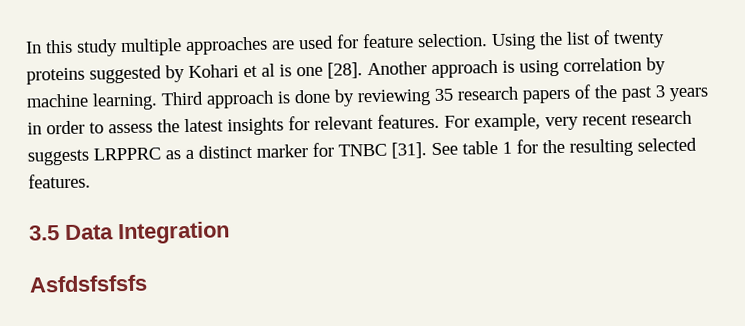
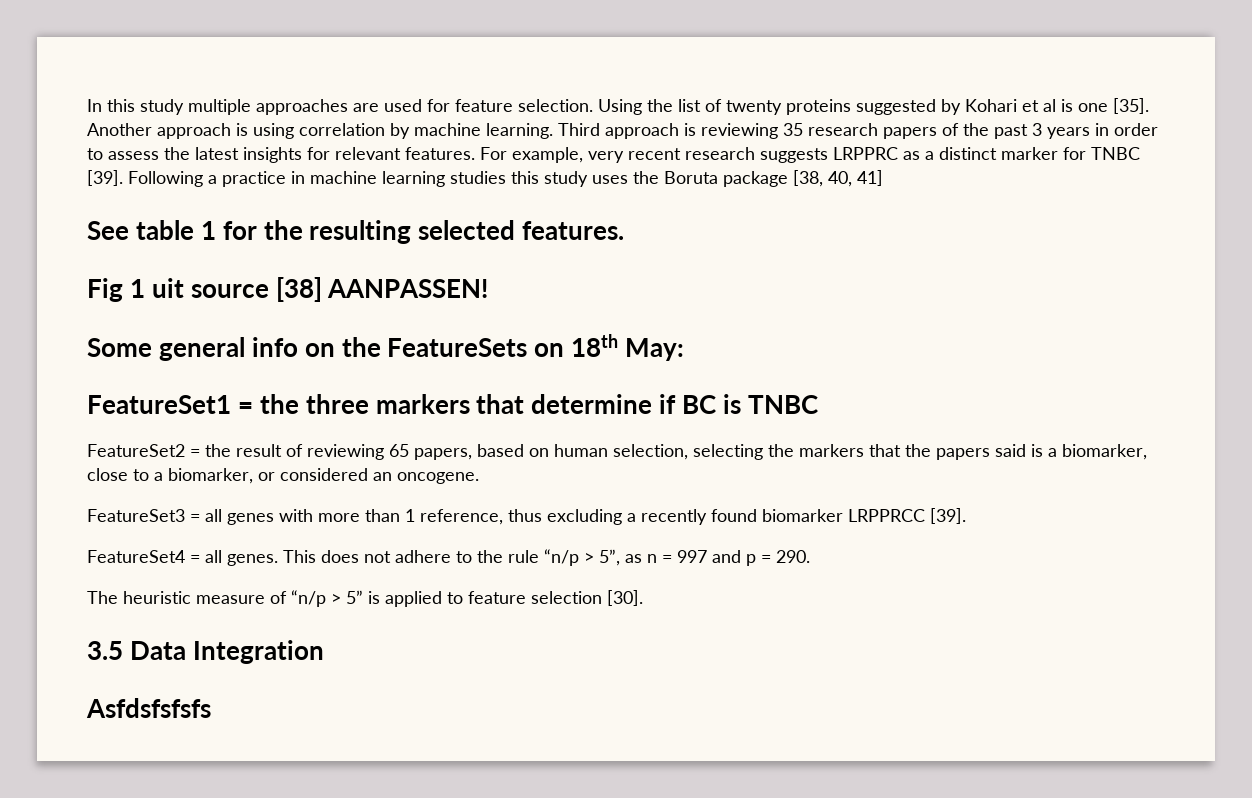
- Using the list of twenty proteins suggested by Kohari et al is one [28].
+ Using the list of twenty proteins suggested by Kohari et al is one [35].
- Third approach is done by reviewing 35 research papers of the past 3 years in order to assess the latest insights for relevant features.
+ Third approach is reviewing 35 research papers of the past 3 years in order to assess the latest insights for relevant features.
- For example, very recent research suggests LRPPRC as a distinct marker for TNBC [31]. See table 1 for the resulting selected features.
+ For example, very recent research suggests LRPPRC as a distinct marker for TNBC [39]. Following a practice in machine learning studies this study uses the Boruta package [38, 40, 41]
+ See table 1 for the resulting selected features.
+ Fig 1 uit source [38] AANPASSEN!
+ Some general info on the FeatureSets on 18th May:
+ FeatureSet1 = the three markers that determine if BC is TNBC
+ FeatureSet2 = the result of reviewing 65 papers, based on human selection, selecting the markers that the papers said is a biomarker, close to a biomarker, or considered an oncogene.
+ FeatureSet3 = all genes with more than 1 reference, thus excluding a recently found biomarker LRPPRCC [39].
+ FeatureSet4 = all genes. This does not adhere to the rule “n/p > 5”, as n = 997 and p = 290.
+ The heuristic measure of “n/p > 5” is applied to feature selection [30].

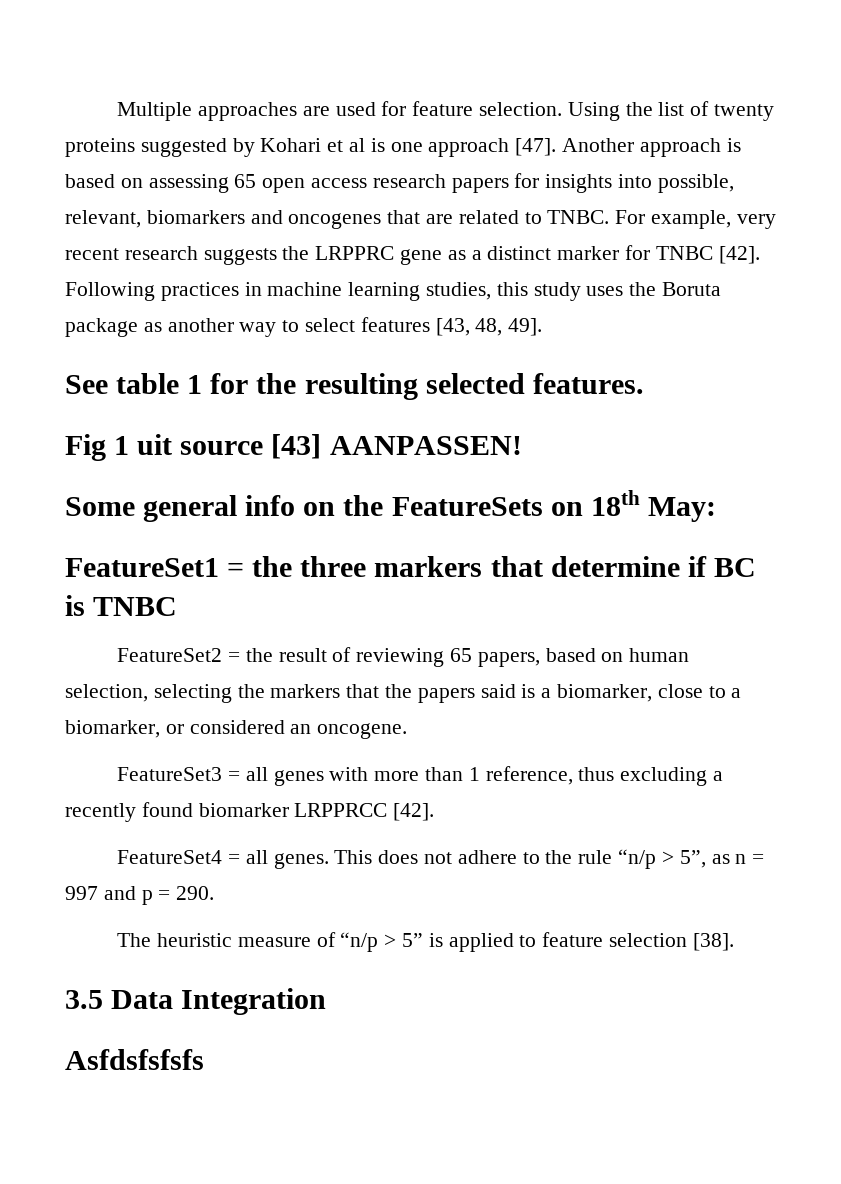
- In this study multiple approaches are used for feature selection.
+ Multiple approaches are used for feature selection.
- Using the list of twenty proteins suggested by Kohari et al is one [35].
+ Using the list of twenty proteins suggested by Kohari et al is one approach [47].
- Another approach is using correlation by machine learning. Third approach is reviewing 35 research papers of the past 3 years in order to assess the latest insights for relevant features.
+ Another approach is based on assessing 65 open access research papers for insights into possible, relevant, biomarkers and oncogenes that are related to TNBC.
- For example, very recent research suggests LRPPRC as a distinct marker for TNBC [39]. Following a practice in machine learning studies this study uses the Boruta package [38, 40, 41]
+ For example, very recent research suggests the LRPPRC gene as a distinct marker for TNBC [42]. Following practices in machine learning studies, this study uses the Boruta package as another way to select features [43, 48, 49].
- Fig 1 uit source [38] AANPASSEN!
+ Fig 1 uit source [43] AANPASSEN!
- FeatureSet3 = all genes with more than 1 reference, thus excluding a recently found biomarker LRPPRCC [39].
+ FeatureSet3 = all genes with more than 1 reference, thus excluding a recently found biomarker LRPPRCC [42].
- The heuristic measure of “n/p > 5” is applied to feature selection [30].
+ The heuristic measure of “n/p > 5” is applied to feature selection [38].

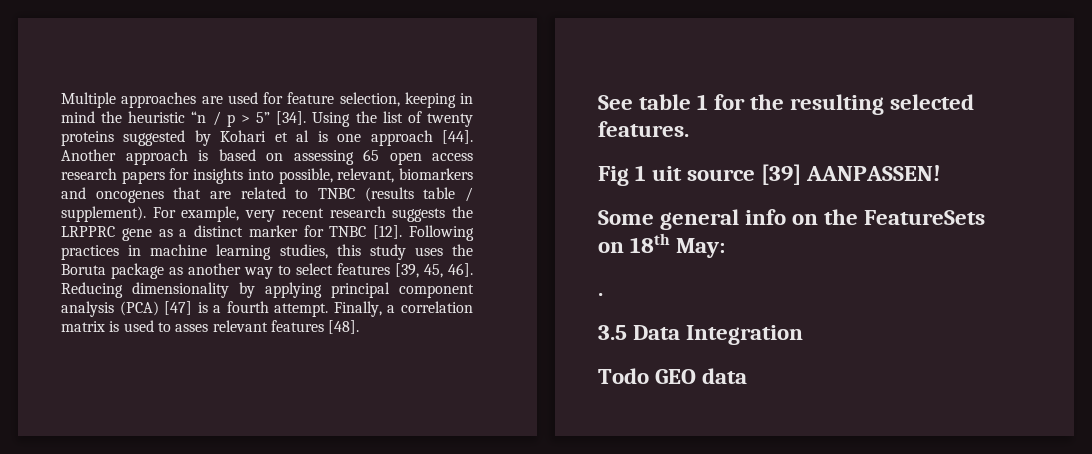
- Multiple approaches are used for feature selection.
+ Multiple approaches are used for feature selection, keeping in mind the heuristic “n / p > 5” [34].
- Using the list of twenty proteins suggested by Kohari et al is one approach [47].
+ Using the list of twenty proteins suggested by Kohari et al is one approach [44].
- Another approach is based on assessing 65 open access research papers for insights into possible, relevant, biomarkers and oncogenes that are related to TNBC.
+ Another approach is based on assessing 65 open access research papers for insights into possible, relevant, biomarkers and oncogenes that are related to TNBC (results table / supplement).
- For example, very recent research suggests the LRPPRC gene as a distinct marker for TNBC [42].
+ For example, very recent research suggests the LRPPRC gene as a distinct marker for TNBC [12].
- Following practices in machine learning studies, this study uses the Boruta package as another way to select features [43, 48, 49].
+ Following practices in machine learning studies, this study uses the Boruta package as another way to select features [39, 45, 46]. Reducing dimensionality by applying principal component analysis (PCA) [47] is a fourth attempt. Finally, a correlation matrix is used to asses relevant features [48].
- Fig 1 uit source [43] AANPASSEN!
+ Fig 1 uit source [39] AANPASSEN!
- FeatureSet1 = the three markers that determine if BC is TNBC
- FeatureSet2 = the result of reviewing 65 papers, based on human selection, selecting the markers that the papers said is a biomarker, close to a biomarker, or considered an oncogene.
- FeatureSet3 = all genes with more than 1 reference, thus excluding a recently found biomarker LRPPRCC [42].
- FeatureSet4 = all genes. This does not adhere to the rule “n/p > 5”, as n = 997 and p = 290.
- The heuristic measure of “n/p > 5” is applied to feature selection [38].
+ .
- Asfdsfsfsfs
+ Todo GEO data

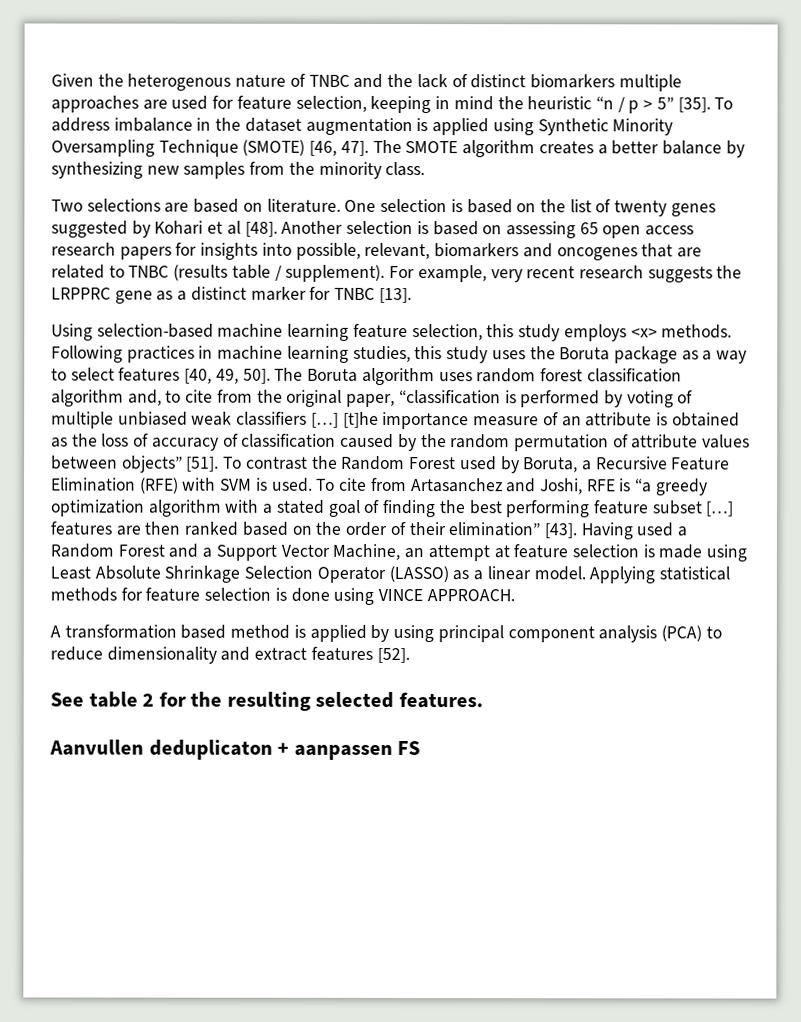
- Multiple approaches are used for feature selection, keeping in mind the heuristic “n / p > 5” [34]. Using the list of twenty proteins suggested by Kohari et al is one approach [44]. Another approach is based on assessing 65 open access research papers for insights into possible, relevant, biomarkers and oncogenes that are related to TNBC (results table / supplement).
+ Given the heterogenous nature of TNBC and the lack of distinct biomarkers multiple approaches are used for feature selection, keeping in mind the heuristic “n / p > 5” [35]. To address imbalance in the dataset augmentation is applied using Synthetic Minority Oversampling Technique (SMOTE) [46, 47]. The SMOTE algorithm creates a better balance by synthesizing new samples from the minority class.
+ Two selections are based on literature. One selection is based on the list of twenty genes suggested by Kohari et al [48]. Another selection is based on assessing 65 open access research papers for insights into possible, relevant, biomarkers and oncogenes that are related to TNBC (results table / supplement).
- For example, very recent research suggests the LRPPRC gene as a distinct marker for TNBC [12].
+ For example, very recent research suggests the LRPPRC gene as a distinct marker for TNBC [13].
+ Using selection-based machine learning feature selection, this study employs <x> methods.
- Following practices in machine learning studies, this study uses the Boruta package as another way to select features [39, 45, 46]. Reducing dimensionality by applying principal component analysis (PCA) [47] is a fourth attempt. Finally, a correlation matrix is used to asses relevant features [48].
+ Following practices in machine learning studies, this study uses the Boruta package as a way to select features [40, 49, 50]. The Boruta algorithm uses random forest classification algorithm and, to cite from the original paper, “classification is performed by voting of multiple unbiased weak classifiers […] [t]he importance measure of an attribute is obtained as the loss of accuracy of classification caused by the random permutation of attribute values between objects” [51]. To contrast the Random Forest used by Boruta, a Recursive Feature Elimination (RFE) with SVM is used. To cite from Artasanchez and Joshi, RFE is “a greedy optimization algorithm with a stated goal of finding the best performing feature subset […] features are then ranked based on the order of their elimination” [43]. Having used a Random Forest and a Support Vector Machine, an attempt at feature selection is made using Least Absolute Shrinkage Selection Operator (LASSO) as a linear model. Applying statistical methods for feature selection is done using VINCE APPROACH.
+ A transformation based method is applied by using principal component analysis (PCA) to reduce dimensionality and extract features [52].
- See table 1 for the resulting selected features.
+ See table 2 for the resulting selected features.
- Fig 1 uit source [39] AANPASSEN!
- Some general info on the FeatureSets on 18th May:
- .
- 3.5 Data Integration
- Todo GEO data
+ Aanvullen deduplicaton + aanpassen FS

